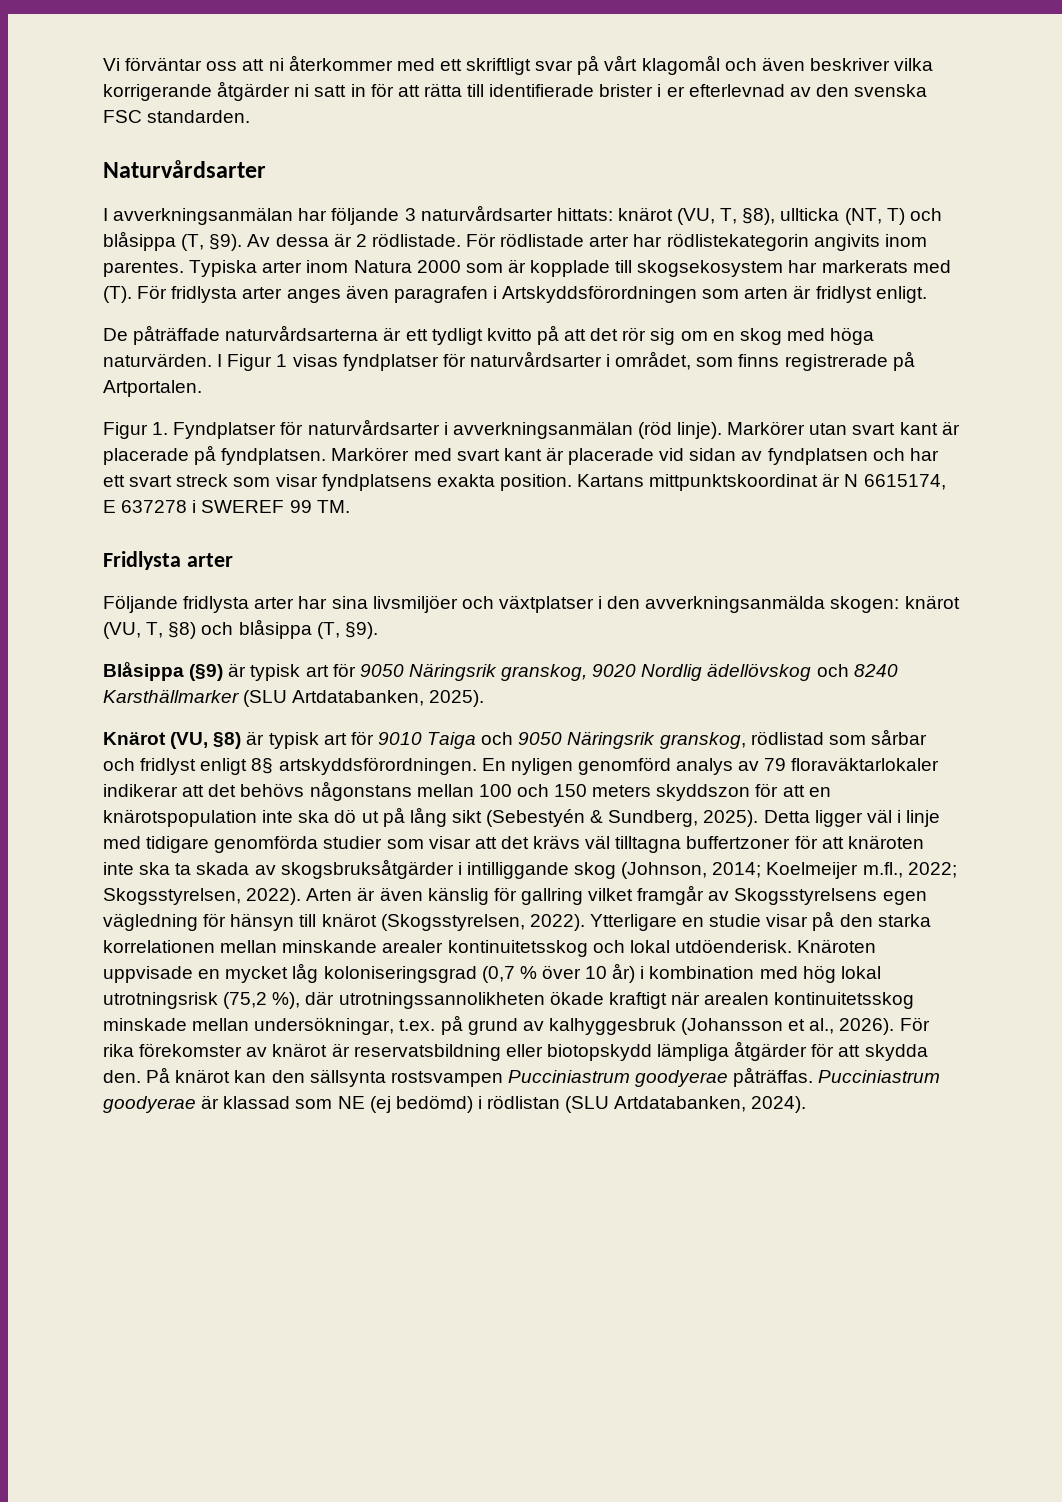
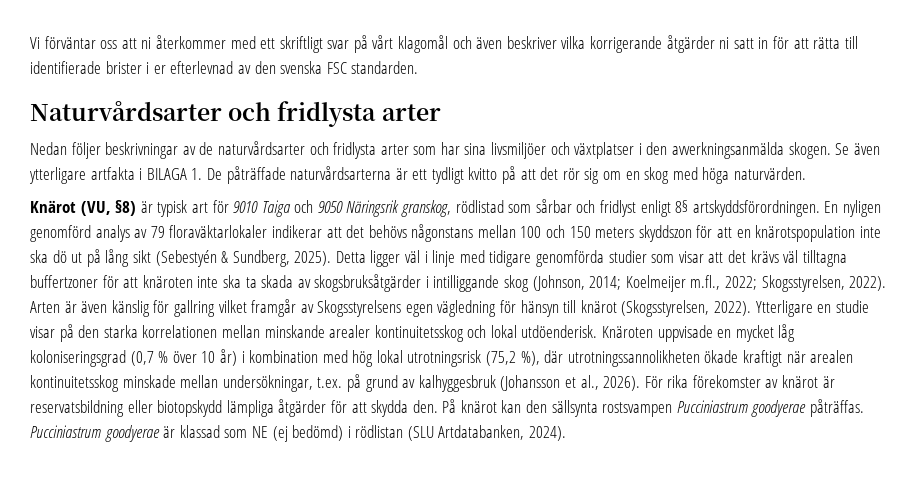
- Naturvårdsarter
- I avverkningsanmälan har följande 3 naturvårdsarter hittats: knärot (VU, T, §8), ullticka (NT, T) och blåsippa (T, §9). Av dessa är 2 rödlistade. För rödlistade arter har rödlistekategorin angivits inom parentes. Typiska arter inom Natura 2000 som är kopplade till skogsekosystem har markerats med (T). För fridlysta arter anges även paragrafen i Artskyddsförordningen som arten är fridlyst enligt.
- De påträffade naturvårdsarterna är ett tydligt kvitto på att det rör sig om en skog med höga naturvärden. I Figur 1 visas fyndplatser för naturvårdsarter i området, som finns registrerade på Artportalen.
- Figur 1. Fyndplatser för naturvårdsarter i avverkningsanmälan (röd linje). Markörer utan svart kant är placerade på fyndplatsen. Markörer med svart kant är placerade vid sidan av fyndplatsen och har ett svart streck som visar fyndplatsens exakta position. Kartans mittpunktskoordinat är N 6615174, E 637278 i SWEREF 99 TM.
- Fridlysta arter
- Följande fridlysta arter har sina livsmiljöer och växtplatser i den avverkningsanmälda skogen: knärot (VU, T, §8) och blåsippa (T, §9).
- Blåsippa (§9) är typisk art för 9050 Näringsrik granskog, 9020 Nordlig ädellövskog och 8240 Karsthällmarker (SLU Artdatabanken, 2025).
+ Naturvårdsarter och fridlysta arter
+ Nedan följer beskrivningar av de naturvårdsarter och fridlysta arter som har sina livsmiljöer och växtplatser i den avverkningsanmälda skogen. Se även ytterligare artfakta i BILAGA 1. De påträffade naturvårdsarterna är ett tydligt kvitto på att det rör sig om en skog med höga naturvärden.

